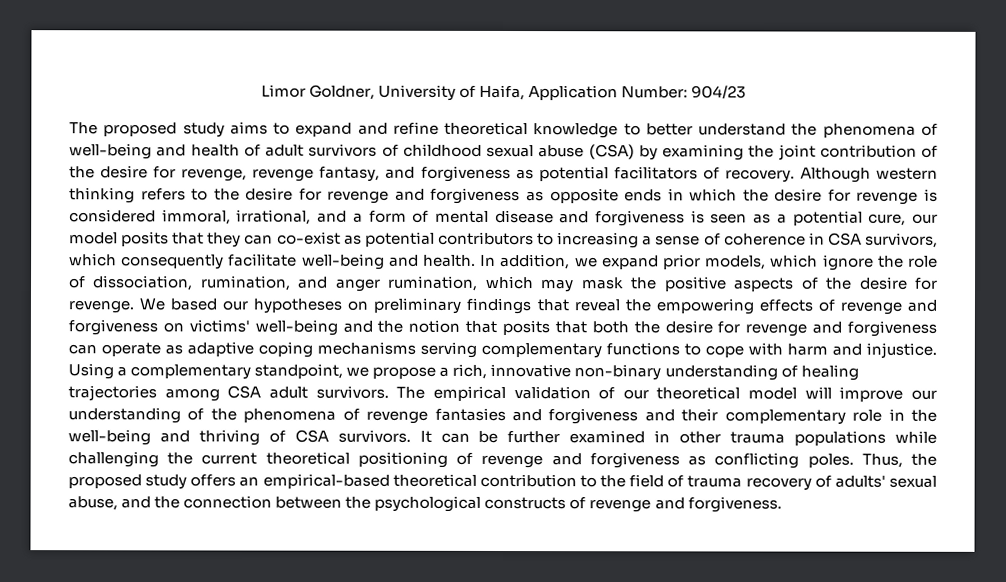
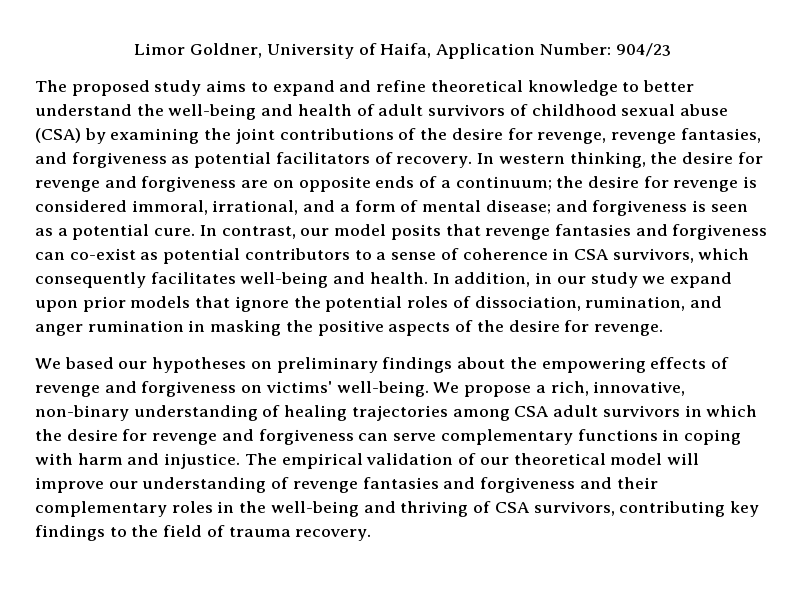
- The proposed study aims to expand and refine theoretical knowledge to better understand the phenomena of well-being and health of adult survivors of childhood sexual abuse (CSA) by examining the joint contribution of the desire for revenge, revenge fantasy, and forgiveness as potential facilitators of recovery.
+ The proposed study aims to expand and refine theoretical knowledge to better understand the well-being and health of adult survivors of childhood sexual abuse (CSA) by examining the joint contributions of the desire for revenge, revenge fantasies, and forgiveness as potential facilitators of recovery.
- Although western thinking refers to the desire for revenge and forgiveness as opposite ends in which the desire for revenge is considered immoral, irrational, and a form of mental disease and forgiveness is seen as a potential cure, our model posits that they can co-exist as potential contributors to increasing a sense of coherence in CSA survivors, which consequently facilitate well-being and health.
+ In western thinking, the desire for revenge and forgiveness are on opposite ends of a continuum; the desire for revenge is considered immoral, irrational, and a form of mental disease; and forgiveness is seen as a potential cure. In contrast, our model posits that revenge fantasies and forgiveness can co-exist as potential contributors to a sense of coherence in CSA survivors, which consequently facilitates well-being and health.
- In addition, we expand prior models, which ignore the role of dissociation, rumination, and anger rumination, which may mask the positive aspects of the desire for revenge. We based our hypotheses on preliminary findings that reveal the empowering effects of revenge and forgiveness on victims' well-being and the notion that posits that both the desire for revenge and forgiveness can operate as adaptive coping mechanisms serving complementary functions to cope with harm and injustice. Using a complementary standpoint, we propose a rich, innovative non-binary understanding of healing trajectories among CSA adult survivors.
+ In addition, in our study we expand upon prior models that ignore the potential roles of dissociation, rumination, and anger rumination in masking the positive aspects of the desire for revenge.
+ We based our hypotheses on preliminary findings about the empowering effects of revenge and forgiveness on victims' well-being. We propose a rich, innovative, non-binary understanding of healing trajectories among CSA adult survivors in which the desire for revenge and forgiveness can serve complementary functions in coping with harm and injustice.
- The empirical validation of our theoretical model will improve our understanding of the phenomena of revenge fantasies and forgiveness and their complementary role in the well-being and thriving of CSA survivors. It can be further examined in other trauma populations while challenging the current theoretical positioning of revenge and forgiveness as conflicting poles. Thus, the proposed study offers an empirical-based theoretical contribution to the field of trauma recovery of adults' sexual abuse, and the connection between the psychological constructs of revenge and forgiveness.
+ The empirical validation of our theoretical model will improve our understanding of revenge fantasies and forgiveness and their complementary roles in the well-being and thriving of CSA survivors, contributing key findings to the field of trauma recovery.

